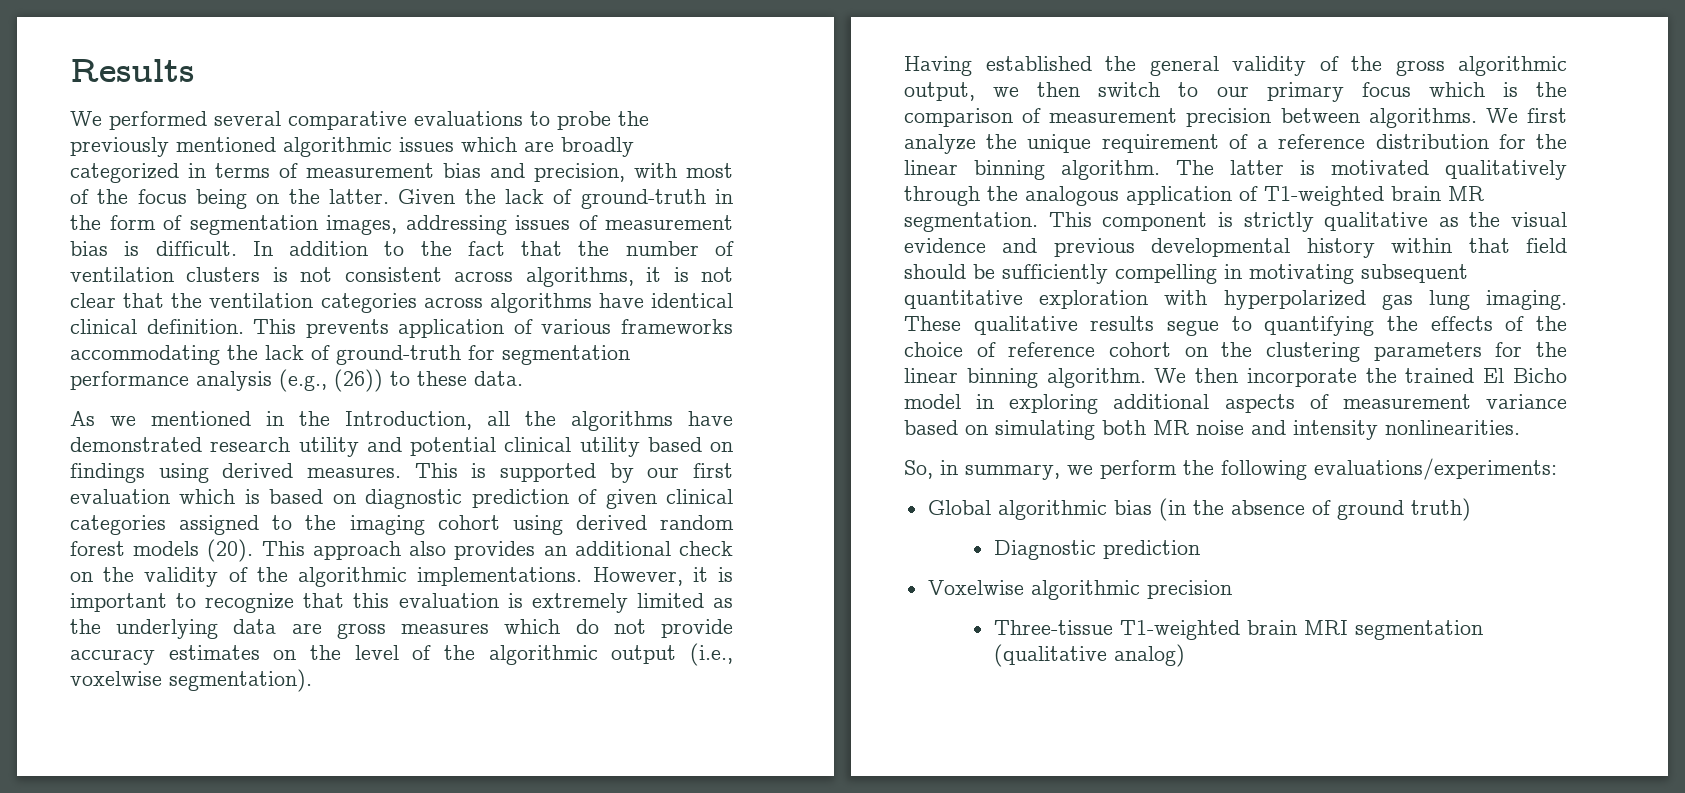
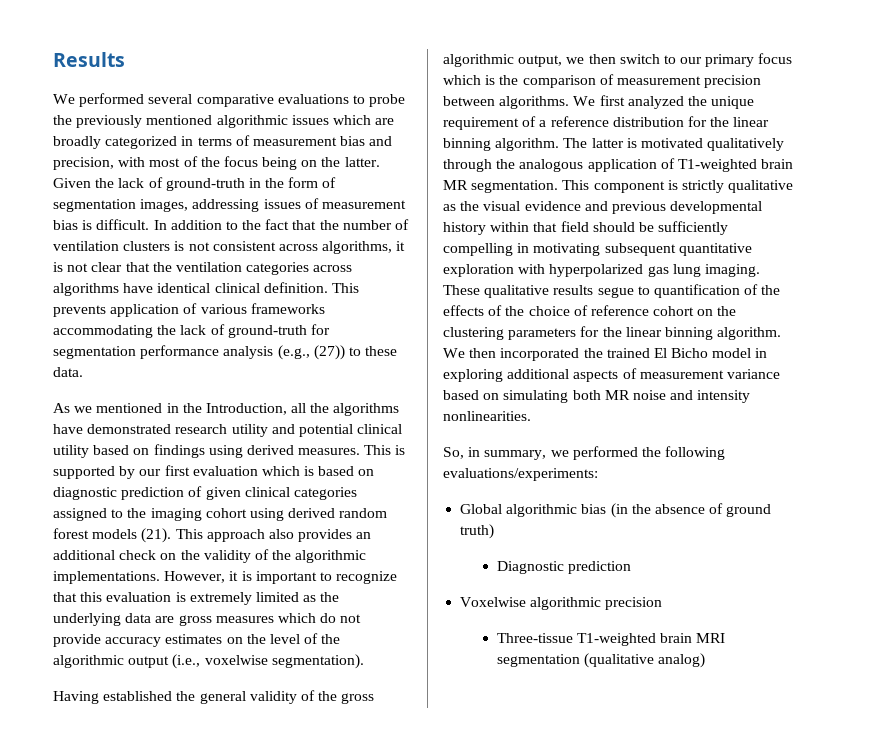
- This prevents application of various frameworks accommodating the lack of ground-truth for segmentation performance analysis (e.g., (26)) to these data.
+ This prevents application of various frameworks accommodating the lack of ground-truth for segmentation performance analysis (e.g., (27)) to these data.
- This is supported by our first evaluation which is based on diagnostic prediction of given clinical categories assigned to the imaging cohort using derived random forest models (20).
+ This is supported by our first evaluation which is based on diagnostic prediction of given clinical categories assigned to the imaging cohort using derived random forest models (21).
- We first analyze the unique requirement of a reference distribution for the linear binning algorithm.
+ We first analyzed the unique requirement of a reference distribution for the linear binning algorithm.
- These qualitative results segue to quantifying the effects of the choice of reference cohort on the clustering parameters for the linear binning algorithm.
+ These qualitative results segue to quantification of the effects of the choice of reference cohort on the clustering parameters for the linear binning algorithm.
- We then incorporate the trained El Bicho model in exploring additional aspects of measurement variance based on simulating both MR noise and intensity nonlinearities.
+ We then incorporated the trained El Bicho model in exploring additional aspects of measurement variance based on simulating both MR noise and intensity nonlinearities.
- So, in summary, we perform the following evaluations/experiments:
+ So, in summary, we performed the following evaluations/experiments:

